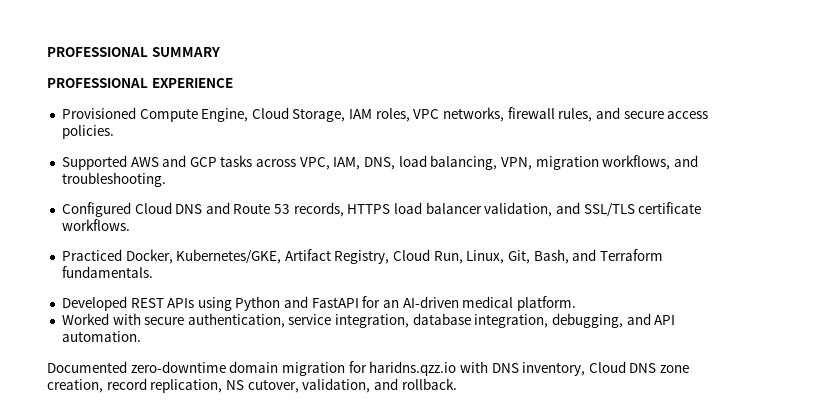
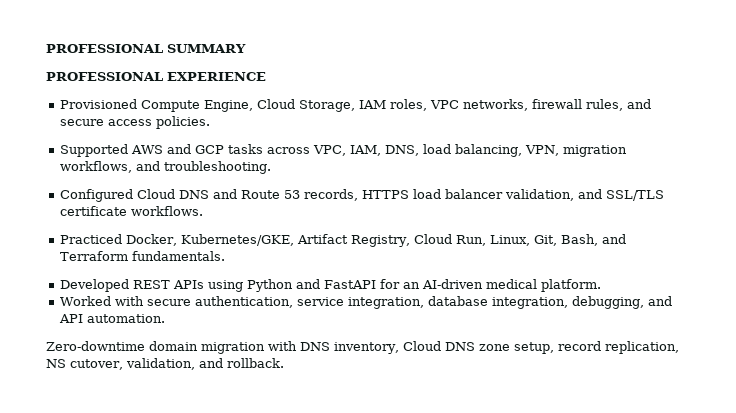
- Documented zero-downtime domain migration for haridns.qzz.io with DNS inventory, Cloud DNS zone creation, record replication, NS cutover, validation, and rollback.
+ Zero-downtime domain migration with DNS inventory, Cloud DNS zone setup, record replication, NS cutover, validation, and rollback.

